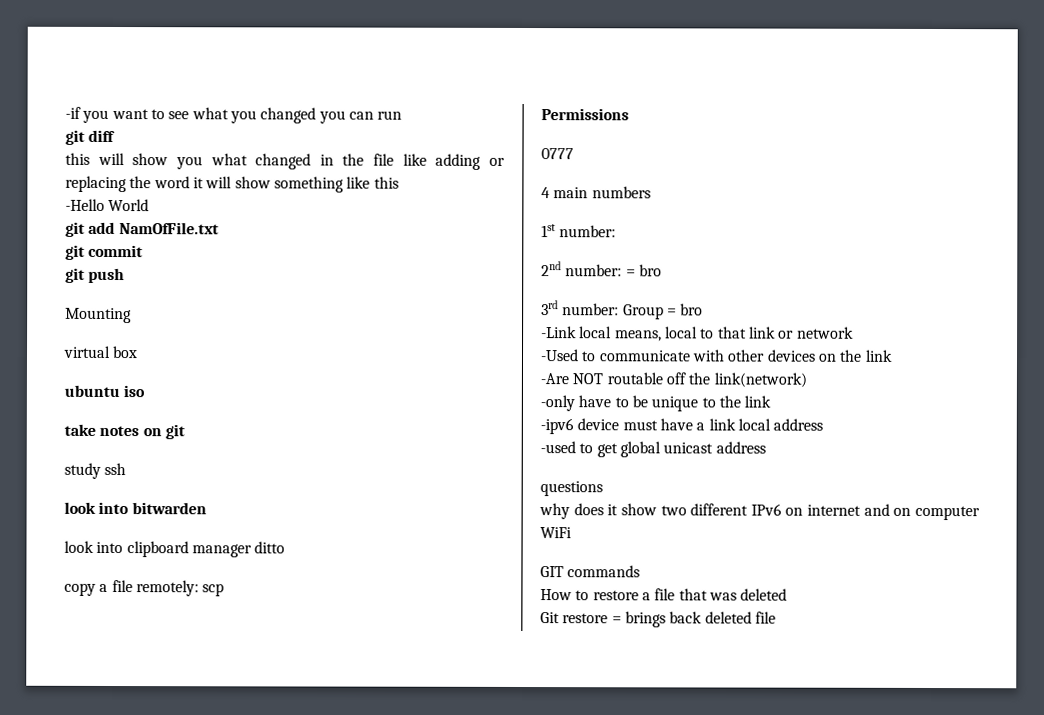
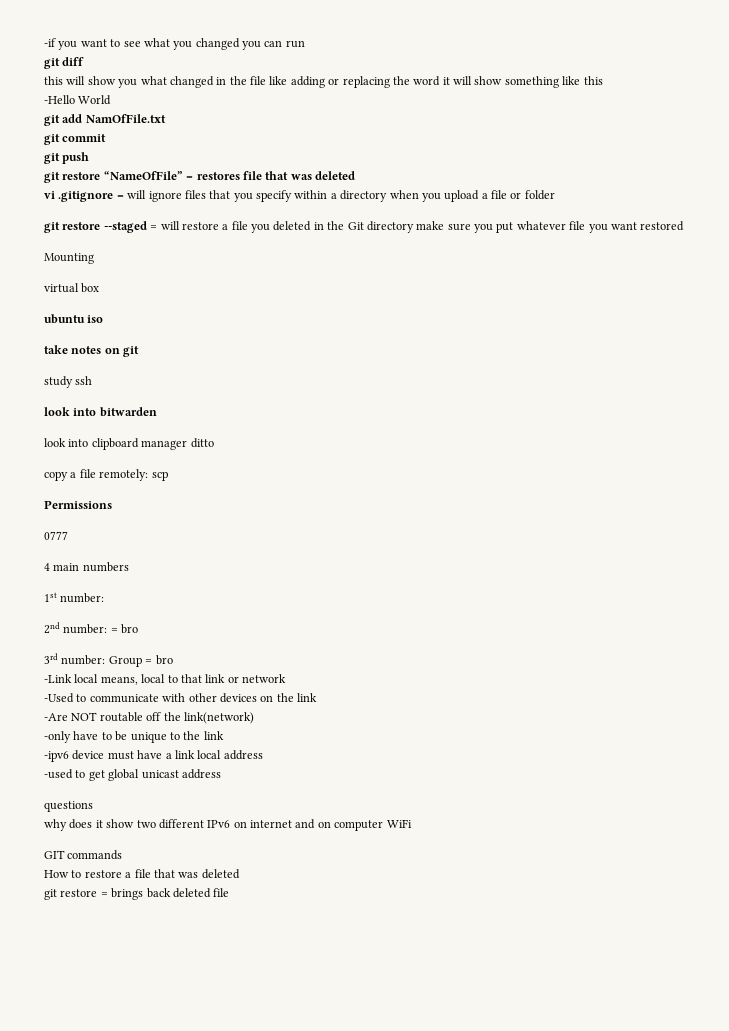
+ git restore “NameOfFile” = restores file that was deleted
+ vi .gitignore = will ignore files that you specify within a directory when you upload a file or folder
+ git restore --staged = will restore a file you deleted in the Git directory make sure you put whatever file you want restored
- Git restore = brings back deleted file
+ git restore = brings back deleted file

